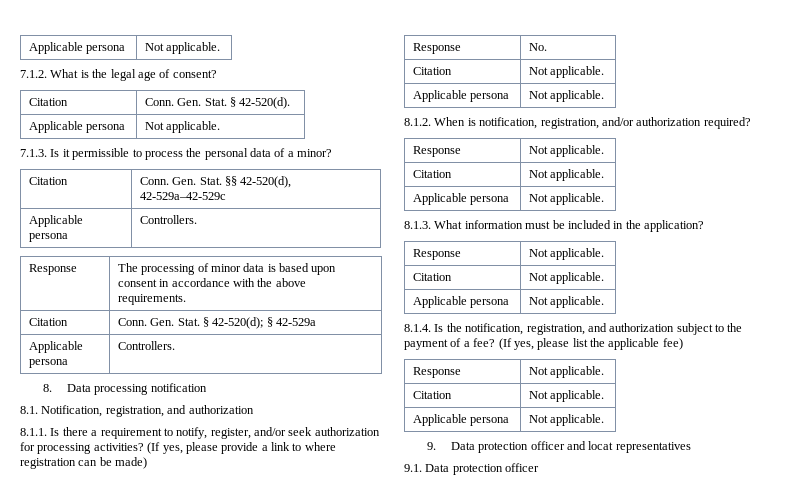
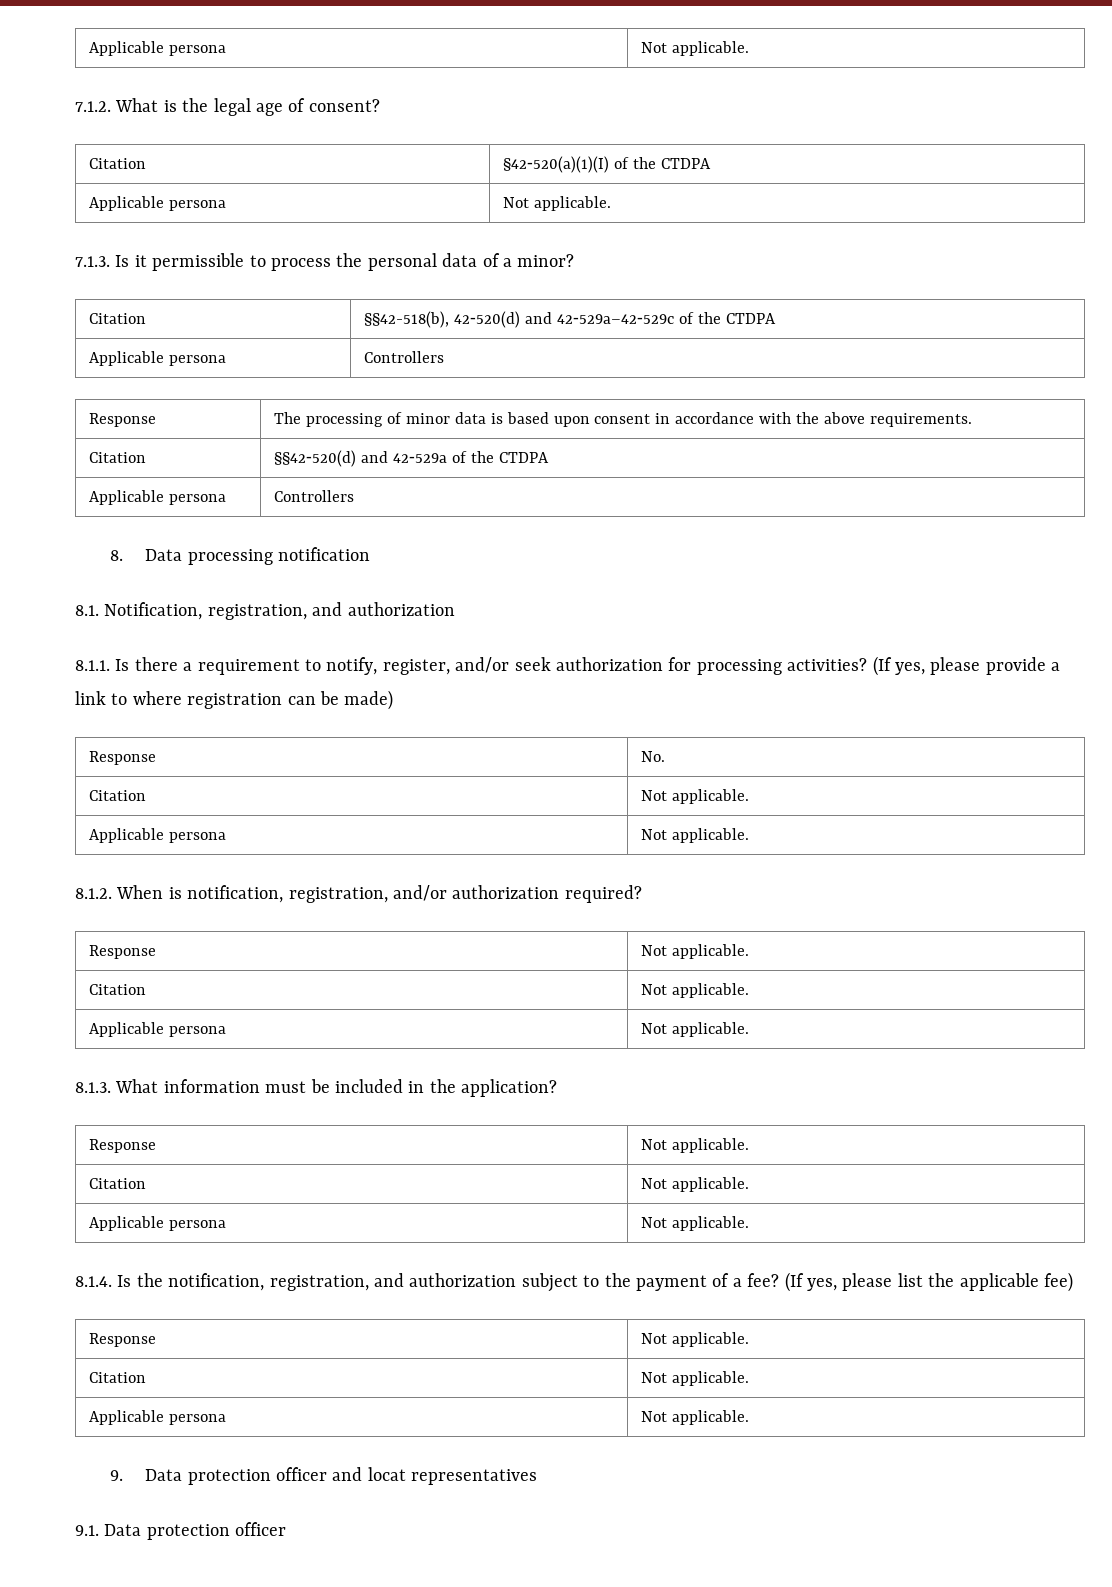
- Citation | Conn. Gen. Stat. § 42‑520(d).
+ Citation | §42‑520(a)(1)(I) of the CTDPA
- Citation | Conn. Gen. Stat. §§ 42‑520(d), 42‑529a–42‑529c
- Applicable persona | Controllers.
+ Citation | §§42-518(b), 42‑520(d) and 42‑529a–42‑529c of the CTDPA
+ Applicable persona | Controllers
- Citation | Conn. Gen. Stat. § 42‑520(d); § 42‑529a
- Applicable persona | Controllers.
+ Citation | §§42‑520(d) and 42‑529a of the CTDPA
+ Applicable persona | Controllers

